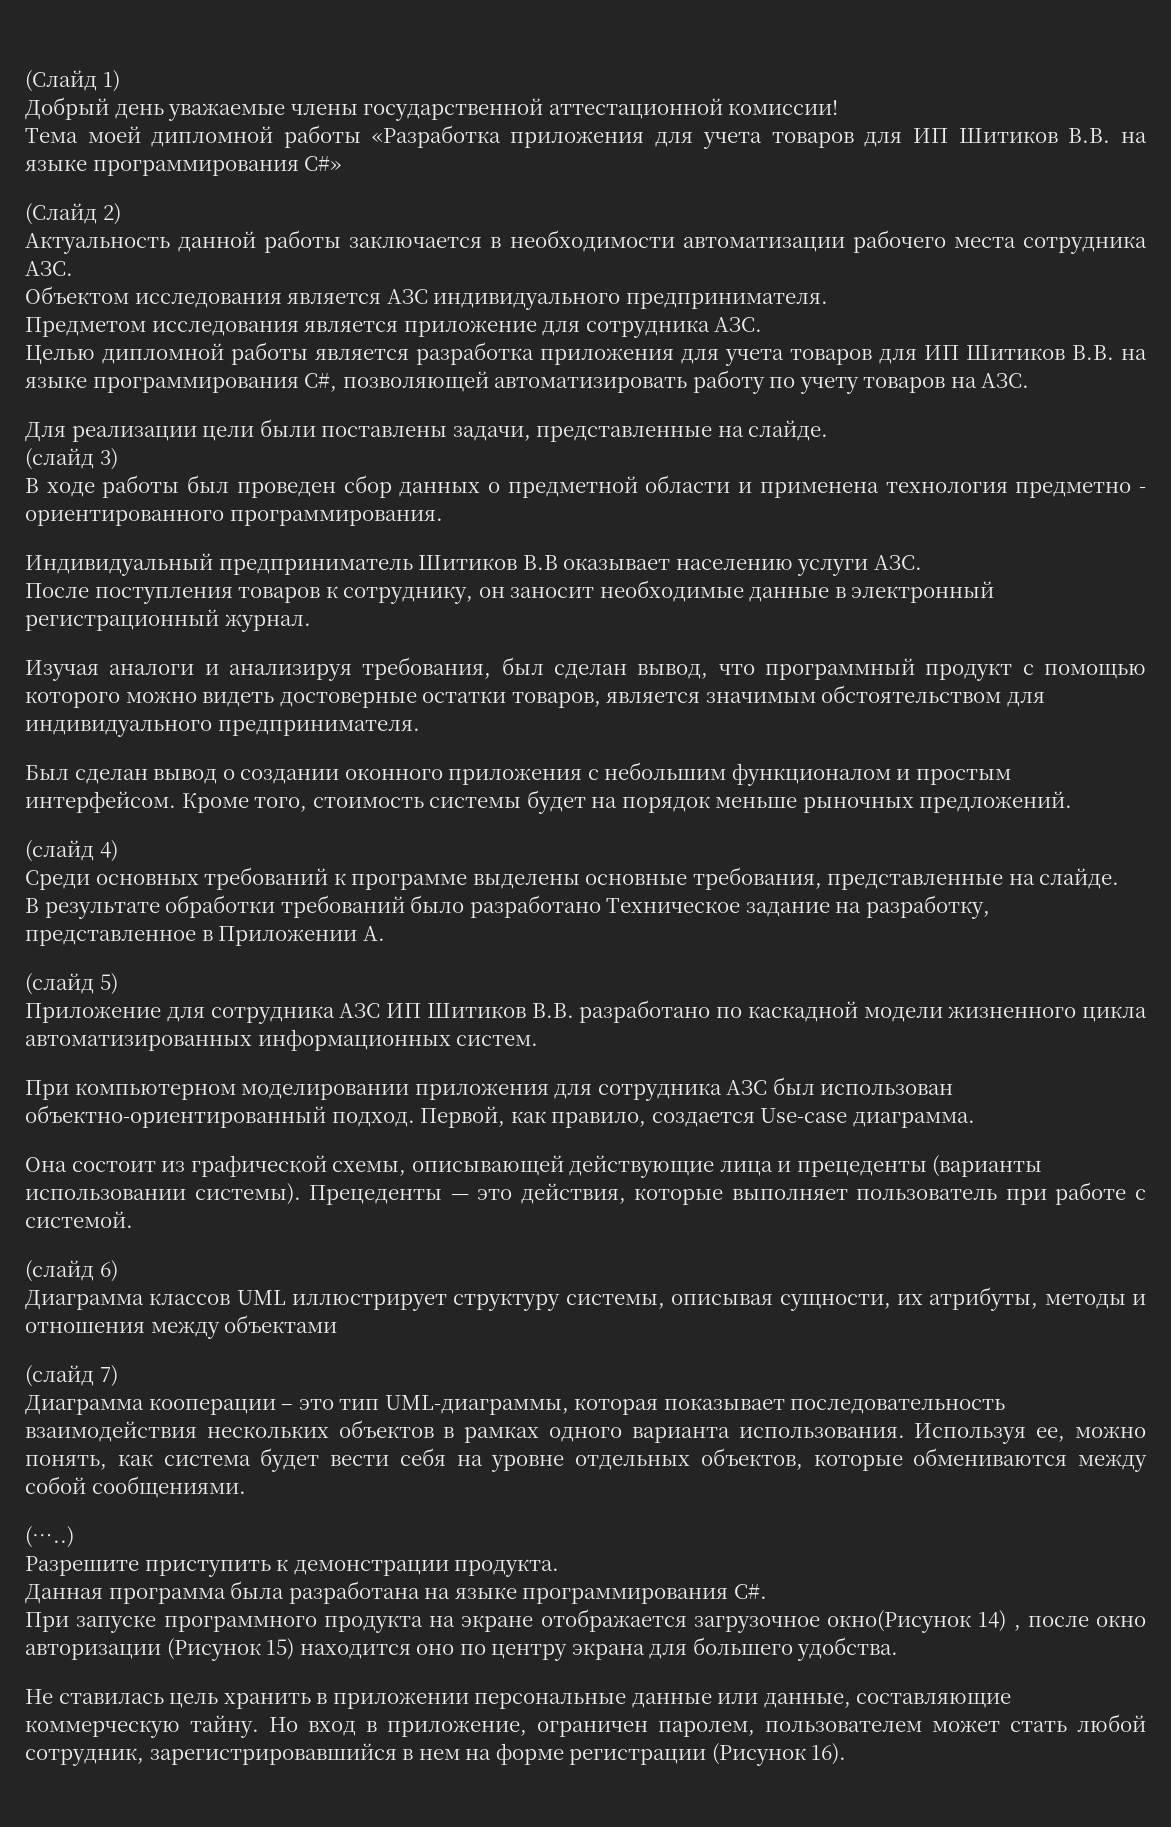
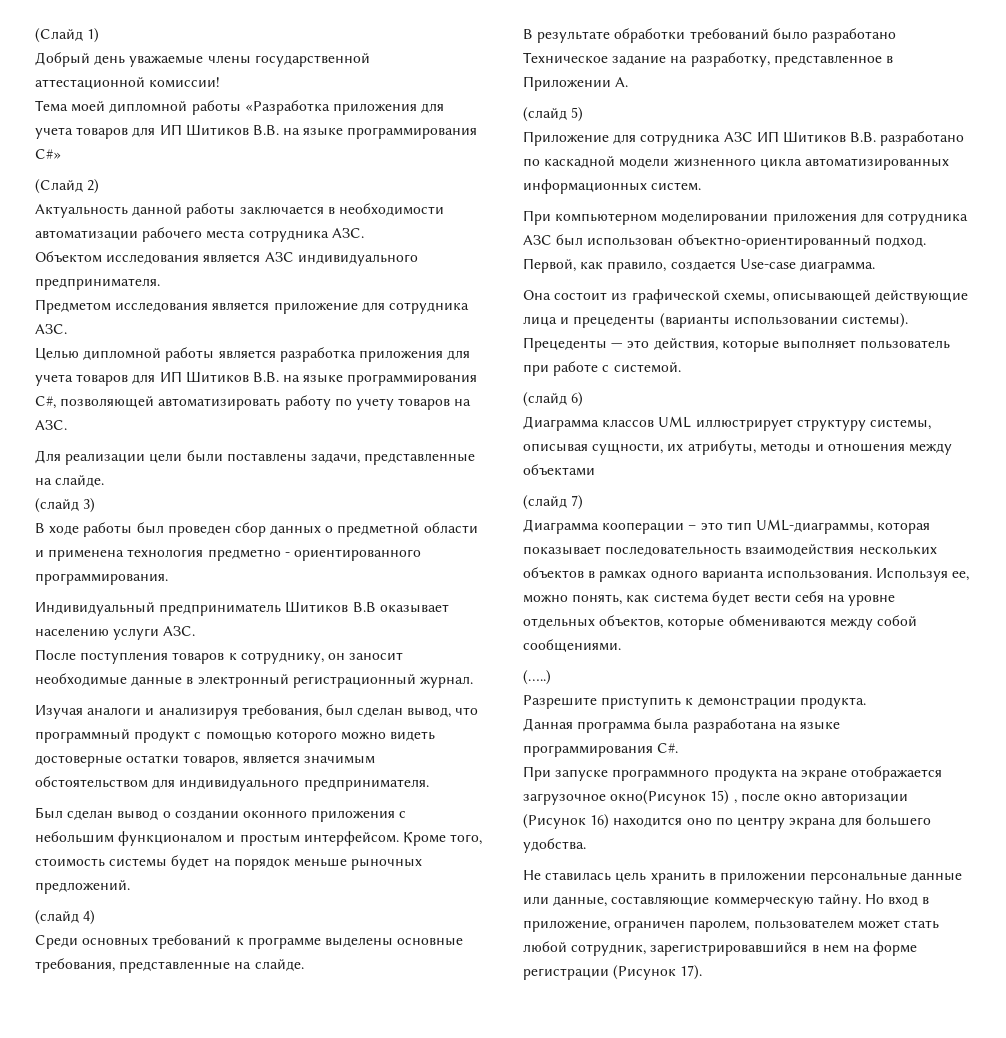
- При запуске программного продукта на экране отображается загрузочное окно(Рисунок 14) , после окно авторизации (Рисунок 15) находится оно по центру экрана для большего удобства.
+ При запуске программного продукта на экране отображается загрузочное окно(Рисунок 15) , после окно авторизации (Рисунок 16) находится оно по центру экрана для большего удобства.
- Но вход в приложение, ограничен паролем, пользователем может стать любой сотрудник, зарегистрировавшийся в нем на форме регистрации (Рисунок 16).
+ Но вход в приложение, ограничен паролем, пользователем может стать любой сотрудник, зарегистрировавшийся в нем на форме регистрации (Рисунок 17).

